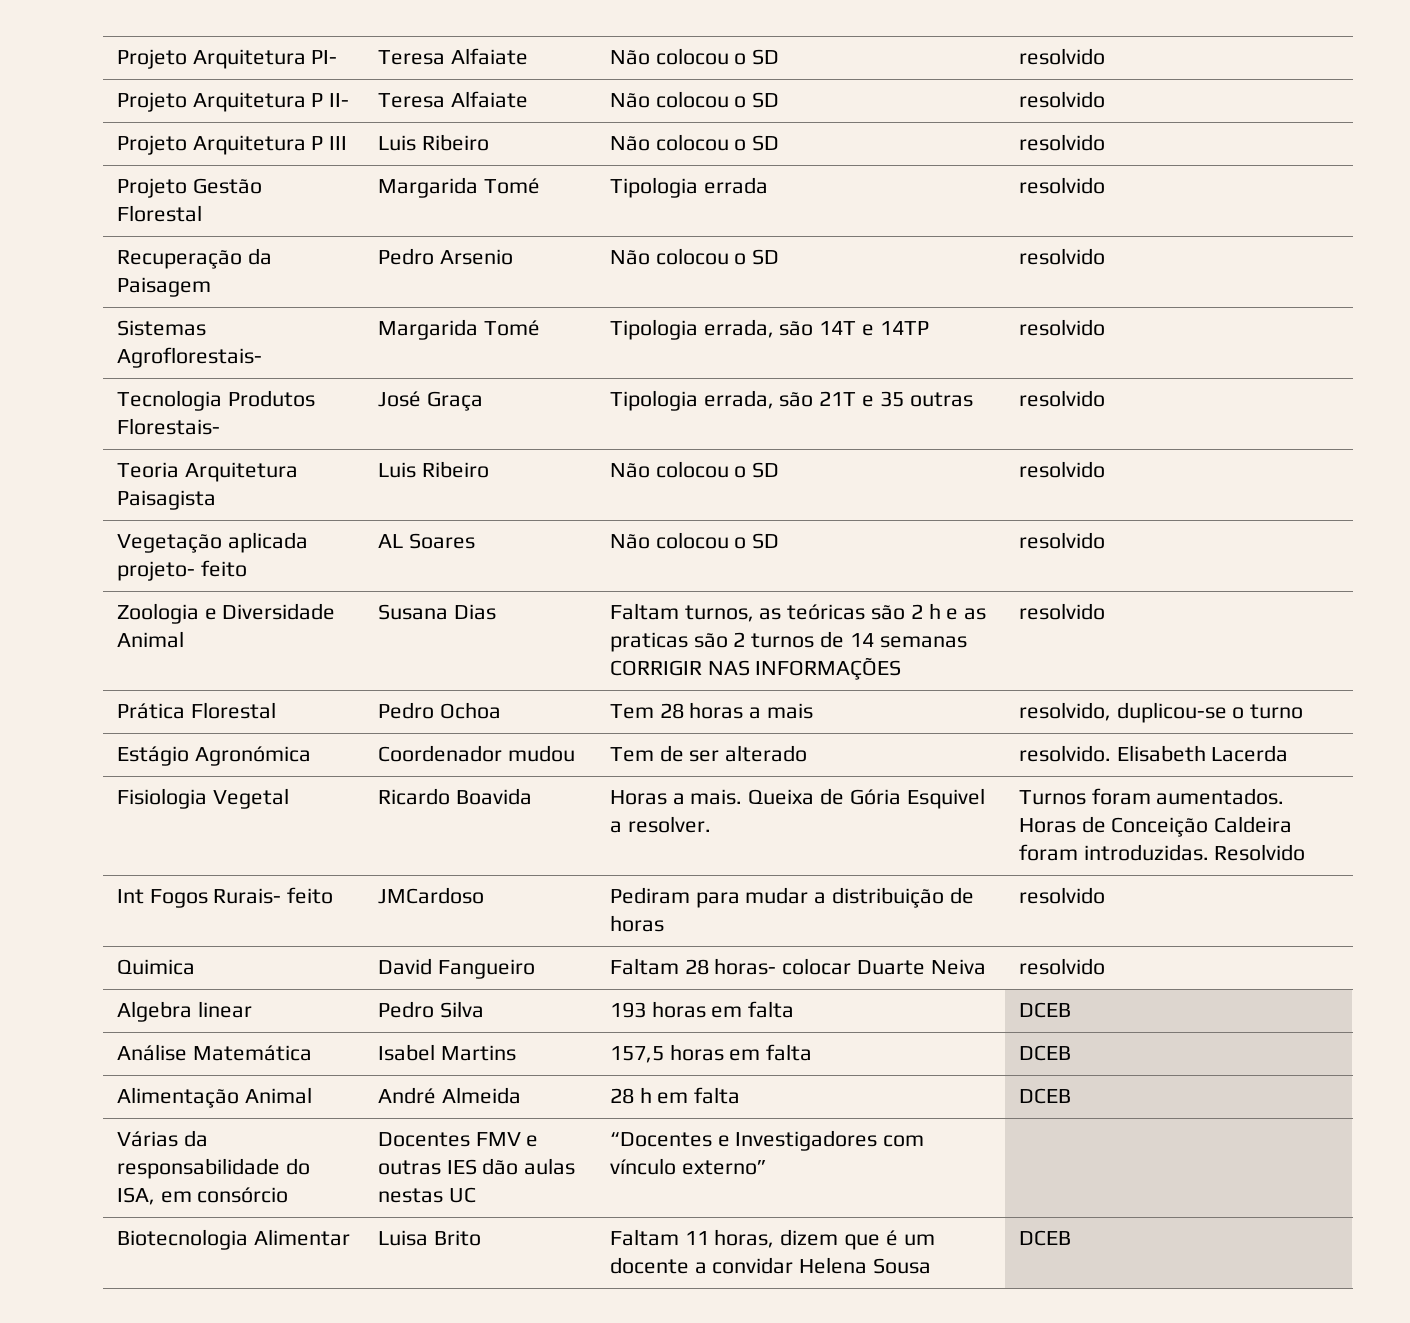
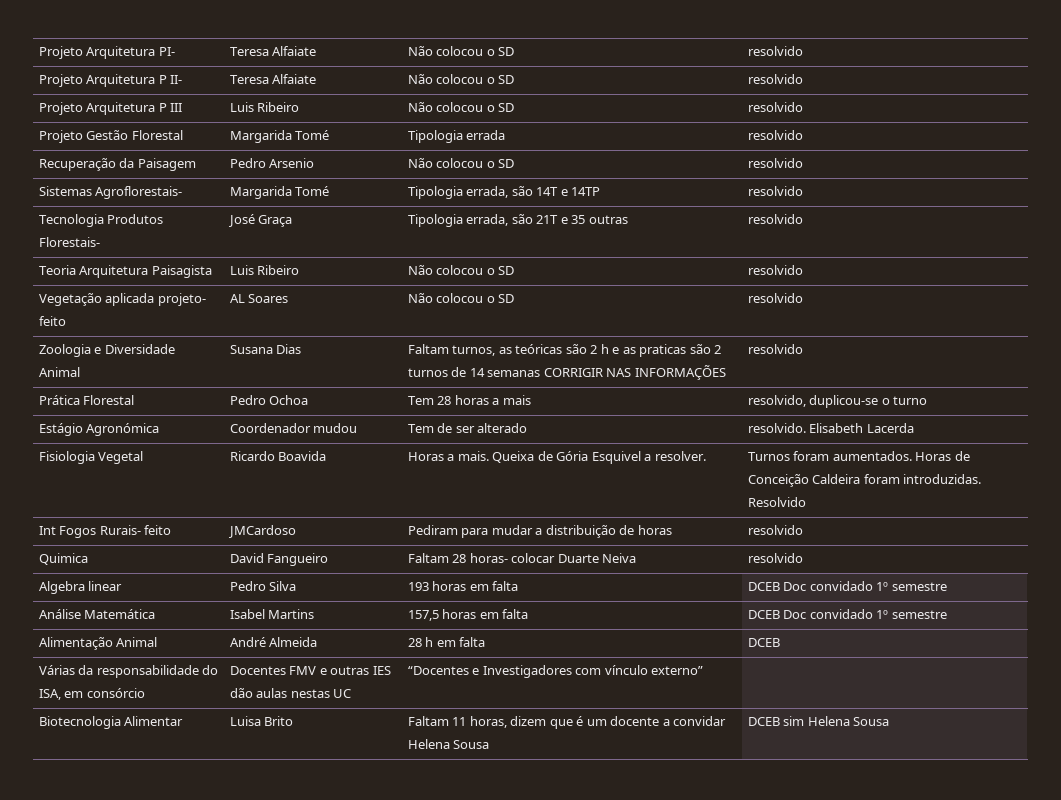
- Algebra linear | Pedro Silva | 193 horas em falta | DCEB
+ Algebra linear | Pedro Silva | 193 horas em falta | DCEB Doc convidado 1º semestre
- Análise Matemática | Isabel Martins | 157,5 horas em falta | DCEB
+ Análise Matemática | Isabel Martins | 157,5 horas em falta | DCEB Doc convidado 1º semestre
- Biotecnologia Alimentar | Luisa Brito | Faltam 11 horas, dizem que é um docente a convidar Helena Sousa | DCEB
+ Biotecnologia Alimentar | Luisa Brito | Faltam 11 horas, dizem que é um docente a convidar Helena Sousa | DCEB sim Helena Sousa

